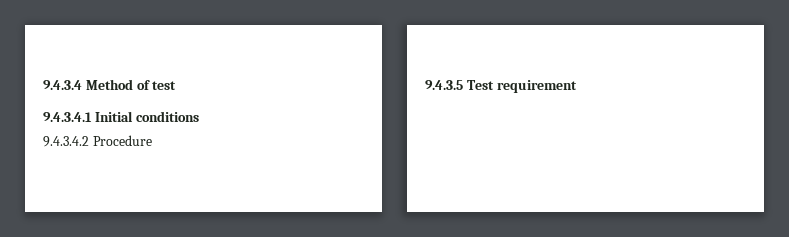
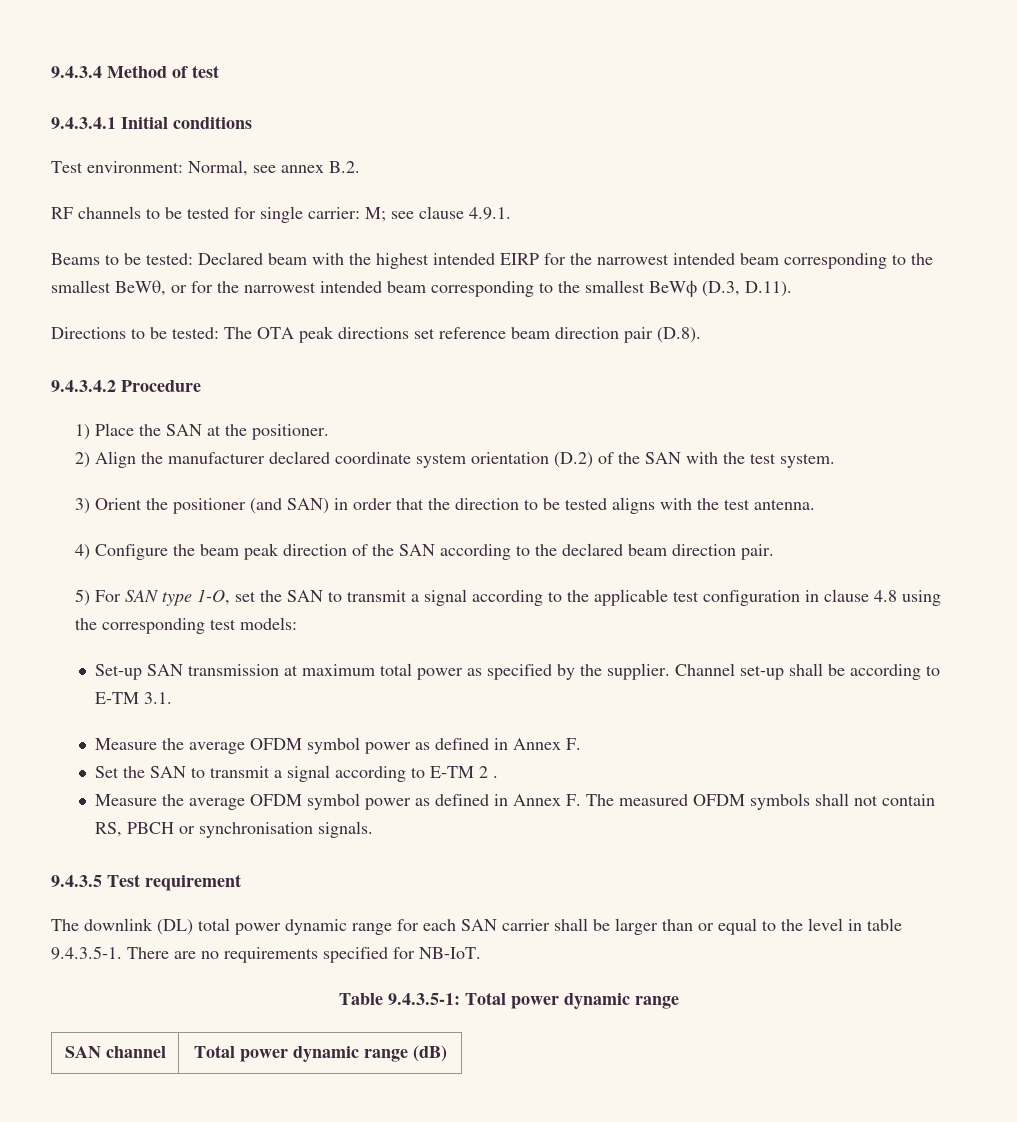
+ Test environment: Normal, see annex B.2.
+ RF channels to be tested for single carrier: M; see clause 4.9.1.
+ Beams to be tested: Declared beam with the highest intended EIRP for the narrowest intended beam corresponding to the smallest BeWθ, or for the narrowest intended beam corresponding to the smallest BeWϕ (D.3, D.11).
+ Directions to be tested: The OTA peak directions set reference beam direction pair (D.8).
  9.4.3.4.2 Procedure
+ 1) Place the SAN at the positioner.
+ 2) Align the manufacturer declared coordinate system orientation (D.2) of the SAN with the test system.
+ 3) Orient the positioner (and SAN) in order that the direction to be tested aligns with the test antenna.
+ 4) Configure the beam peak direction of the SAN according to the declared beam direction pair.
+ 5) For SAN type 1-O, set the SAN to transmit a signal according to the applicable test configuration in clause 4.8 using the corresponding test models:
+ Set-up SAN transmission at maximum total power as specified by the supplier. Channel set-up shall be according to E-TM 3.1.
+ Measure the average OFDM symbol power as defined in Annex F.
+ Set the SAN to transmit a signal according to E-TM 2 .
+ Measure the average OFDM symbol power as defined in Annex F. The measured OFDM symbols shall not contain RS, PBCH or synchronisation signals.
  9.4.3.5 Test requirement
+ The downlink (DL) total power dynamic range for each SAN carrier shall be larger than or equal to the level in table 9.4.3.5-1. There are no requirements specified for NB-IoT.
+ Table 9.4.3.5-1: Total power dynamic range
+ SAN channel | Total power dynamic range (dB)

